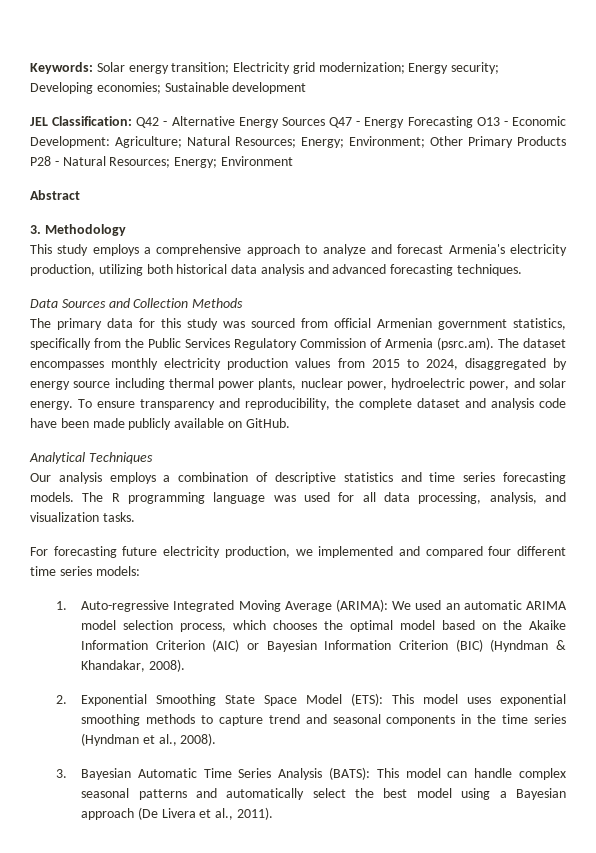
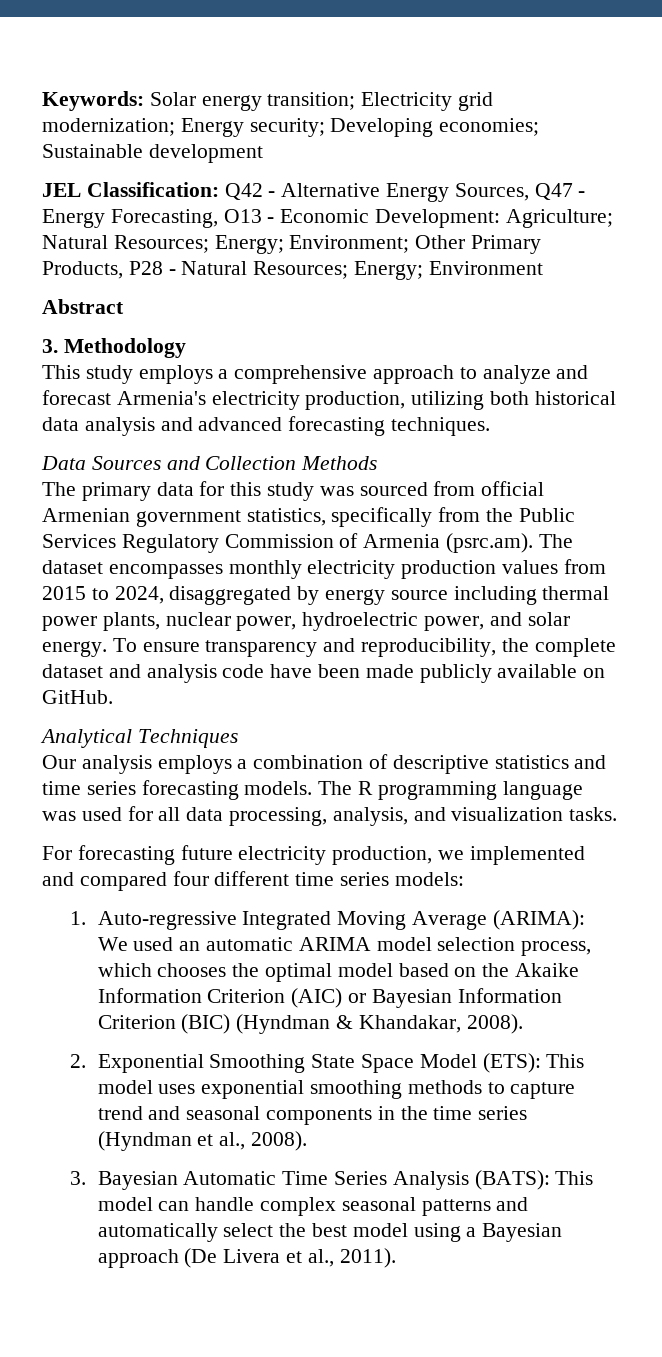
- JEL Classification: Q42 - Alternative Energy Sources Q47 - Energy Forecasting O13 - Economic Development: Agriculture; Natural Resources; Energy; Environment; Other Primary Products P28 - Natural Resources; Energy; Environment
+ JEL Classification: Q42 - Alternative Energy Sources, Q47 - Energy Forecasting, O13 - Economic Development: Agriculture; Natural Resources; Energy; Environment; Other Primary Products, P28 - Natural Resources; Energy; Environment

